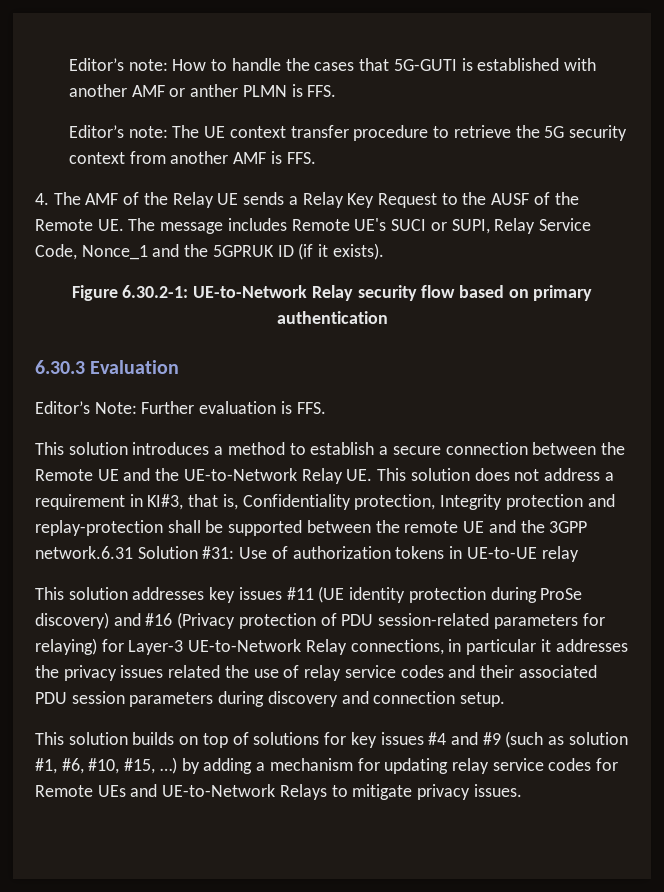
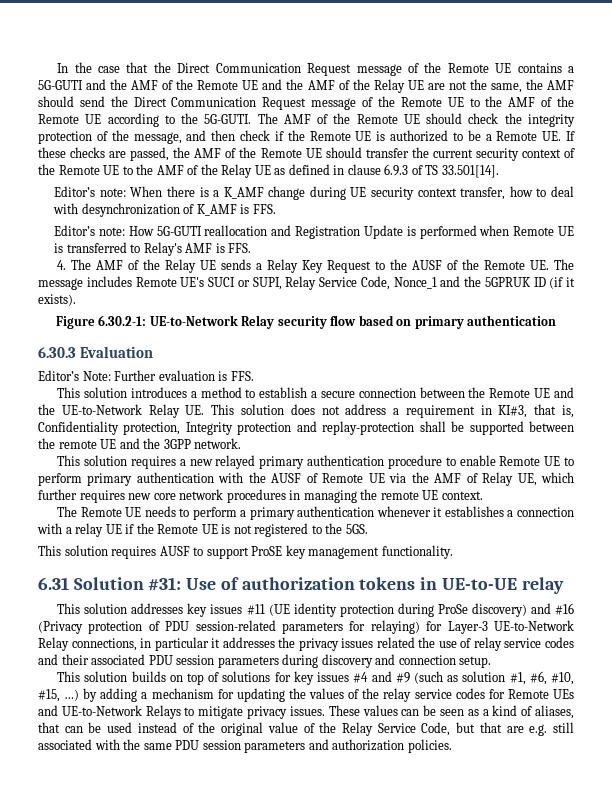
- Editor’s note: How to handle the cases that 5G-GUTI is established with another AMF or anther PLMN is FFS.
- Editor’s note: The UE context transfer procedure to retrieve the 5G security context from another AMF is FFS.
+ In the case that the Direct Communication Request message of the Remote UE contains a 5G-GUTI and the AMF of the Remote UE and the AMF of the Relay UE are not the same, the AMF should send the Direct Communication Request message of the Remote UE to the AMF of the Remote UE according to the 5G-GUTI. The AMF of the Remote UE should check the integrity protection of the message, and then check if the Remote UE is authorized to be a Remote UE. If these checks are passed, the AMF of the Remote UE should transfer the current security context of the Remote UE to the AMF of the Relay UE as defined in clause 6.9.3 of TS 33.501[14].
+ Editor’s note: When there is a K_AMF change during UE security context transfer, how to deal with desynchronization of K_AMF is FFS.
+ Editor’s note: How 5G-GUTI reallocation and Registration Update is performed when Remote UE is transferred to Relay's AMF is FFS.
- This solution introduces a method to establish a secure connection between the Remote UE and the UE-to-Network Relay UE. This solution does not address a requirement in KI#3, that is, Confidentiality protection, Integrity protection and replay-protection shall be supported between the remote UE and the 3GPP network.6.31 Solution #31: Use of authorization tokens in UE-to-UE relay
+ This solution introduces a method to establish a secure connection between the Remote UE and the UE-to-Network Relay UE. This solution does not address a requirement in KI#3, that is, Confidentiality protection, Integrity protection and replay-protection shall be supported between the remote UE and the 3GPP network.
+ This solution requires a new relayed primary authentication procedure to enable Remote UE to perform primary authentication with the AUSF of Remote UE via the AMF of Relay UE, which further requires new core network procedures in managing the remote UE context.
+ The Remote UE needs to perform a primary authentication whenever it establishes a connection with a relay UE if the Remote UE is not registered to the 5GS.
+ This solution requires AUSF to support ProSE key management functionality.
+ 6.31 Solution #31: Use of authorization tokens in UE-to-UE relay
- This solution builds on top of solutions for key issues #4 and #9 (such as solution #1, #6, #10, #15, …) by adding a mechanism for updating relay service codes for Remote UEs and UE-to-Network Relays to mitigate privacy issues.
+ This solution builds on top of solutions for key issues #4 and #9 (such as solution #1, #6, #10, #15, …) by adding a mechanism for updating the values of the relay service codes for Remote UEs and UE-to-Network Relays to mitigate privacy issues.
+ These values can be seen as a kind of aliases, that can be used instead of the original value of the Relay Service Code, but that are e.g. still associated with the same PDU session parameters and authorization policies.

